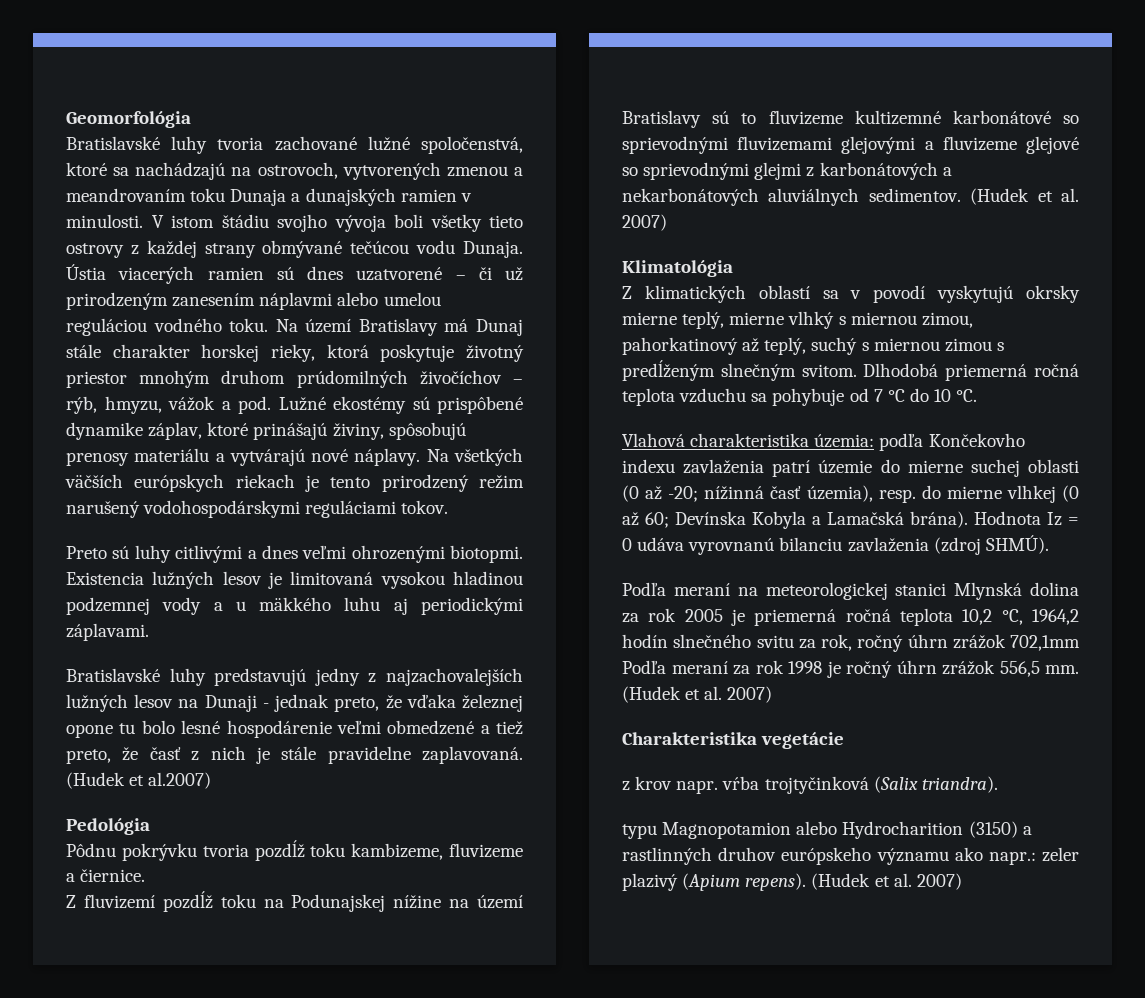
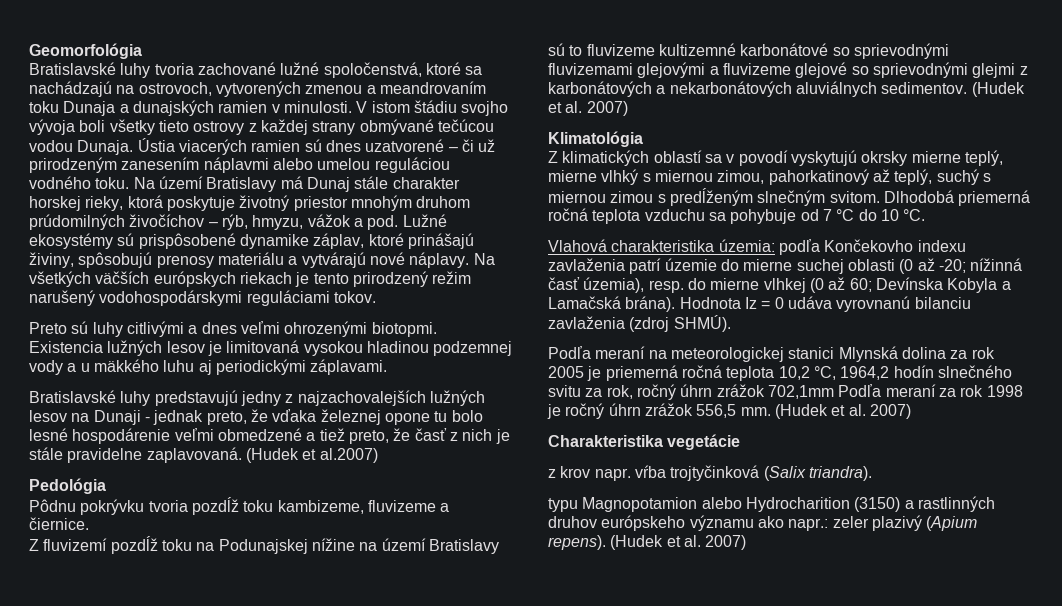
- V istom štádiu svojho vývoja boli všetky tieto ostrovy z každej strany obmývané tečúcou vodu Dunaja.
+ V istom štádiu svojho vývoja boli všetky tieto ostrovy z každej strany obmývané tečúcou vodou Dunaja.
- Lužné ekostémy sú prispôbené dynamike záplav, ktoré prinášajú živiny, spôsobujú prenosy materiálu a vytvárajú nové náplavy.
+ Lužné ekosystémy sú prispôsobené dynamike záplav, ktoré prinášajú živiny, spôsobujú prenosy materiálu a vytvárajú nové náplavy.

